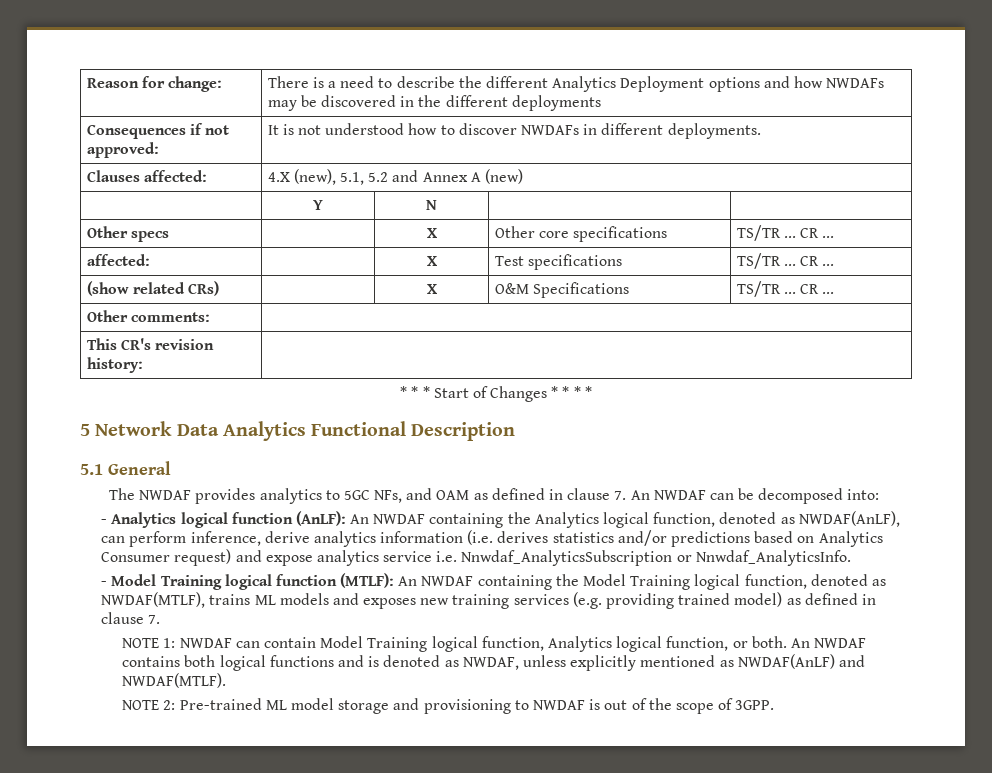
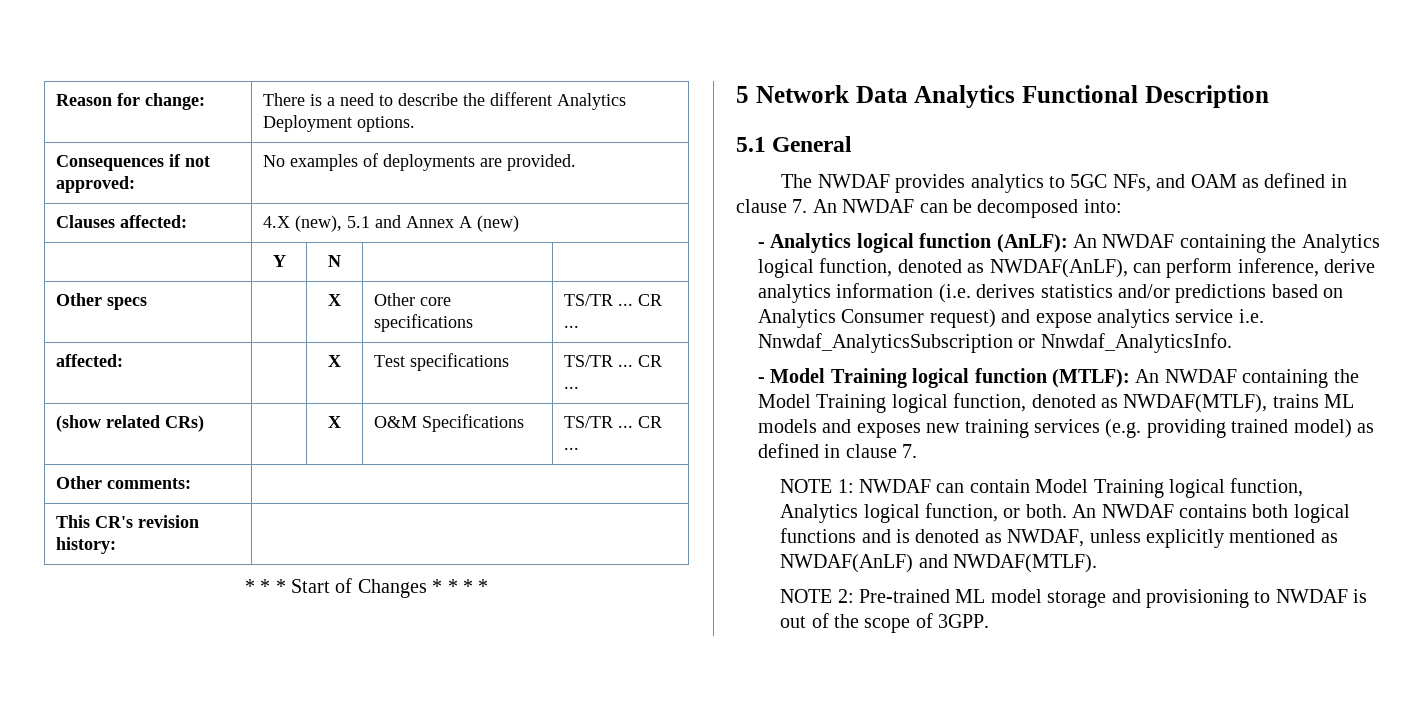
- Reason for change: | There is a need to describe the different Analytics Deployment options and how NWDAFs may be discovered in the different deployments
- Consequences if not approved: | It is not understood how to discover NWDAFs in different deployments.
+ Reason for change: | There is a need to describe the different Analytics Deployment options.
+ Consequences if not approved: | No examples of deployments are provided.
- Clauses affected: | 4.X (new), 5.1, 5.2 and Annex A (new)
+ Clauses affected: | 4.X (new), 5.1 and Annex A (new)

